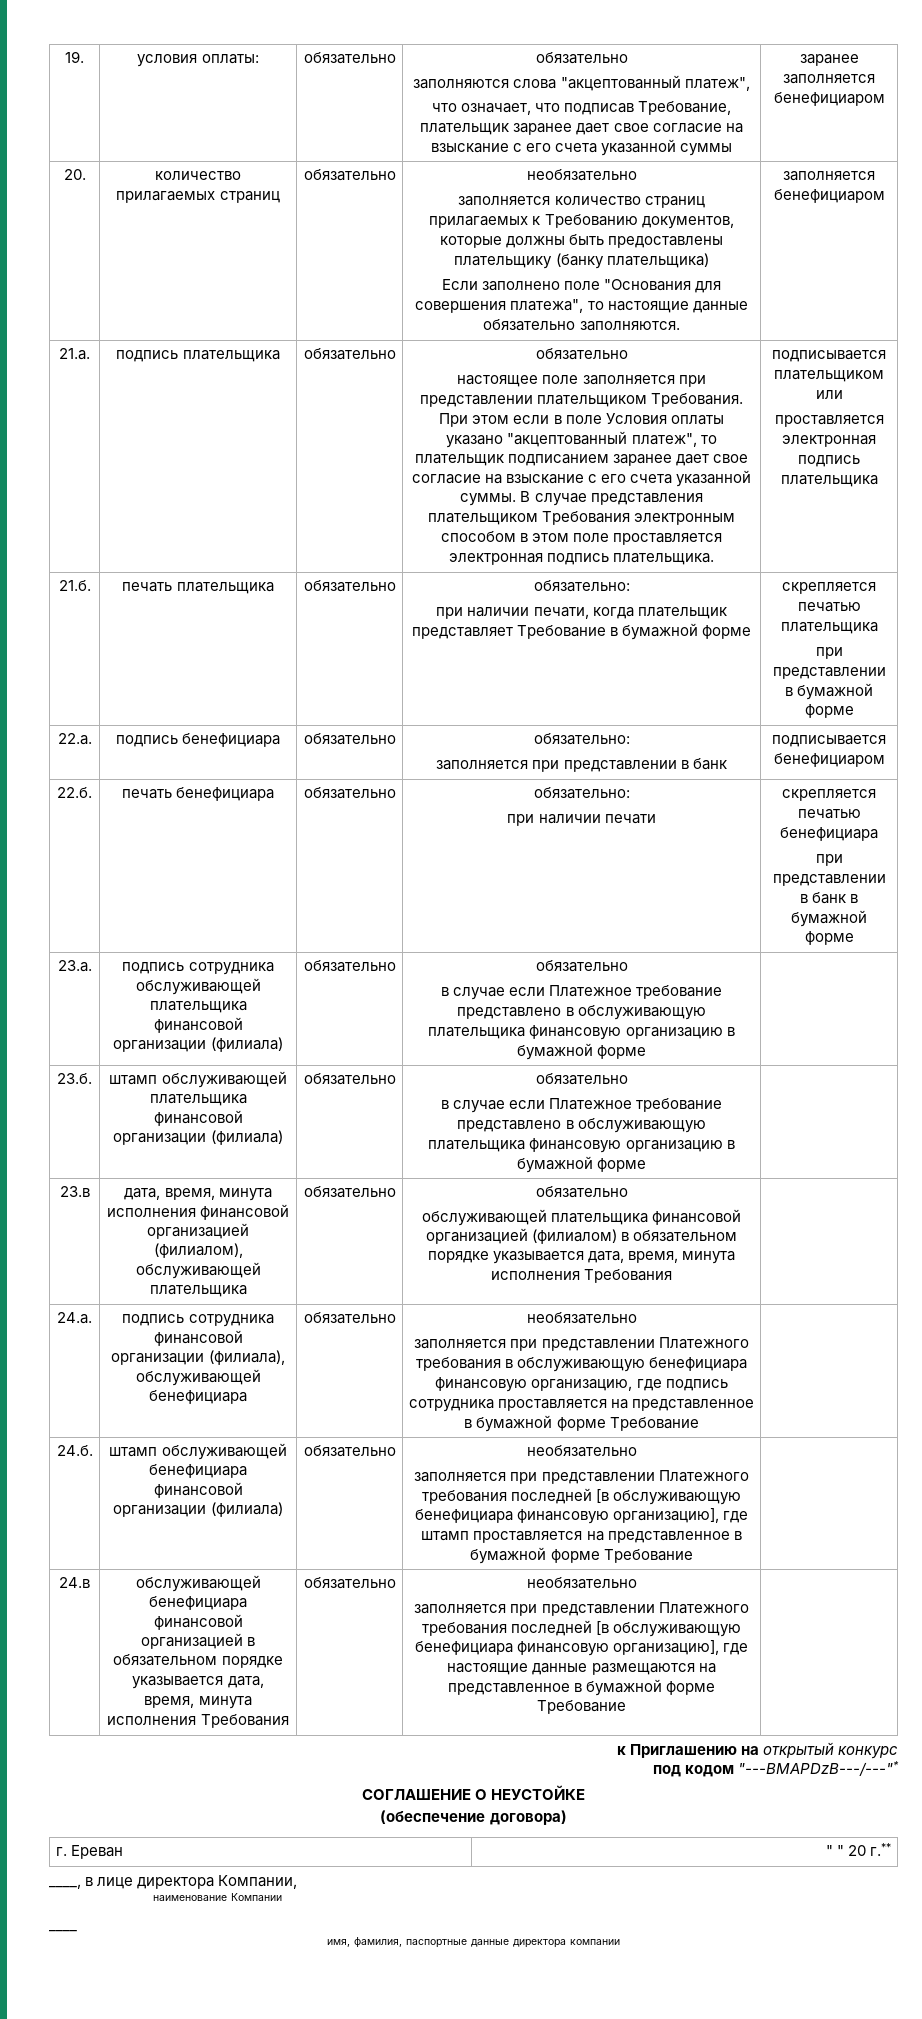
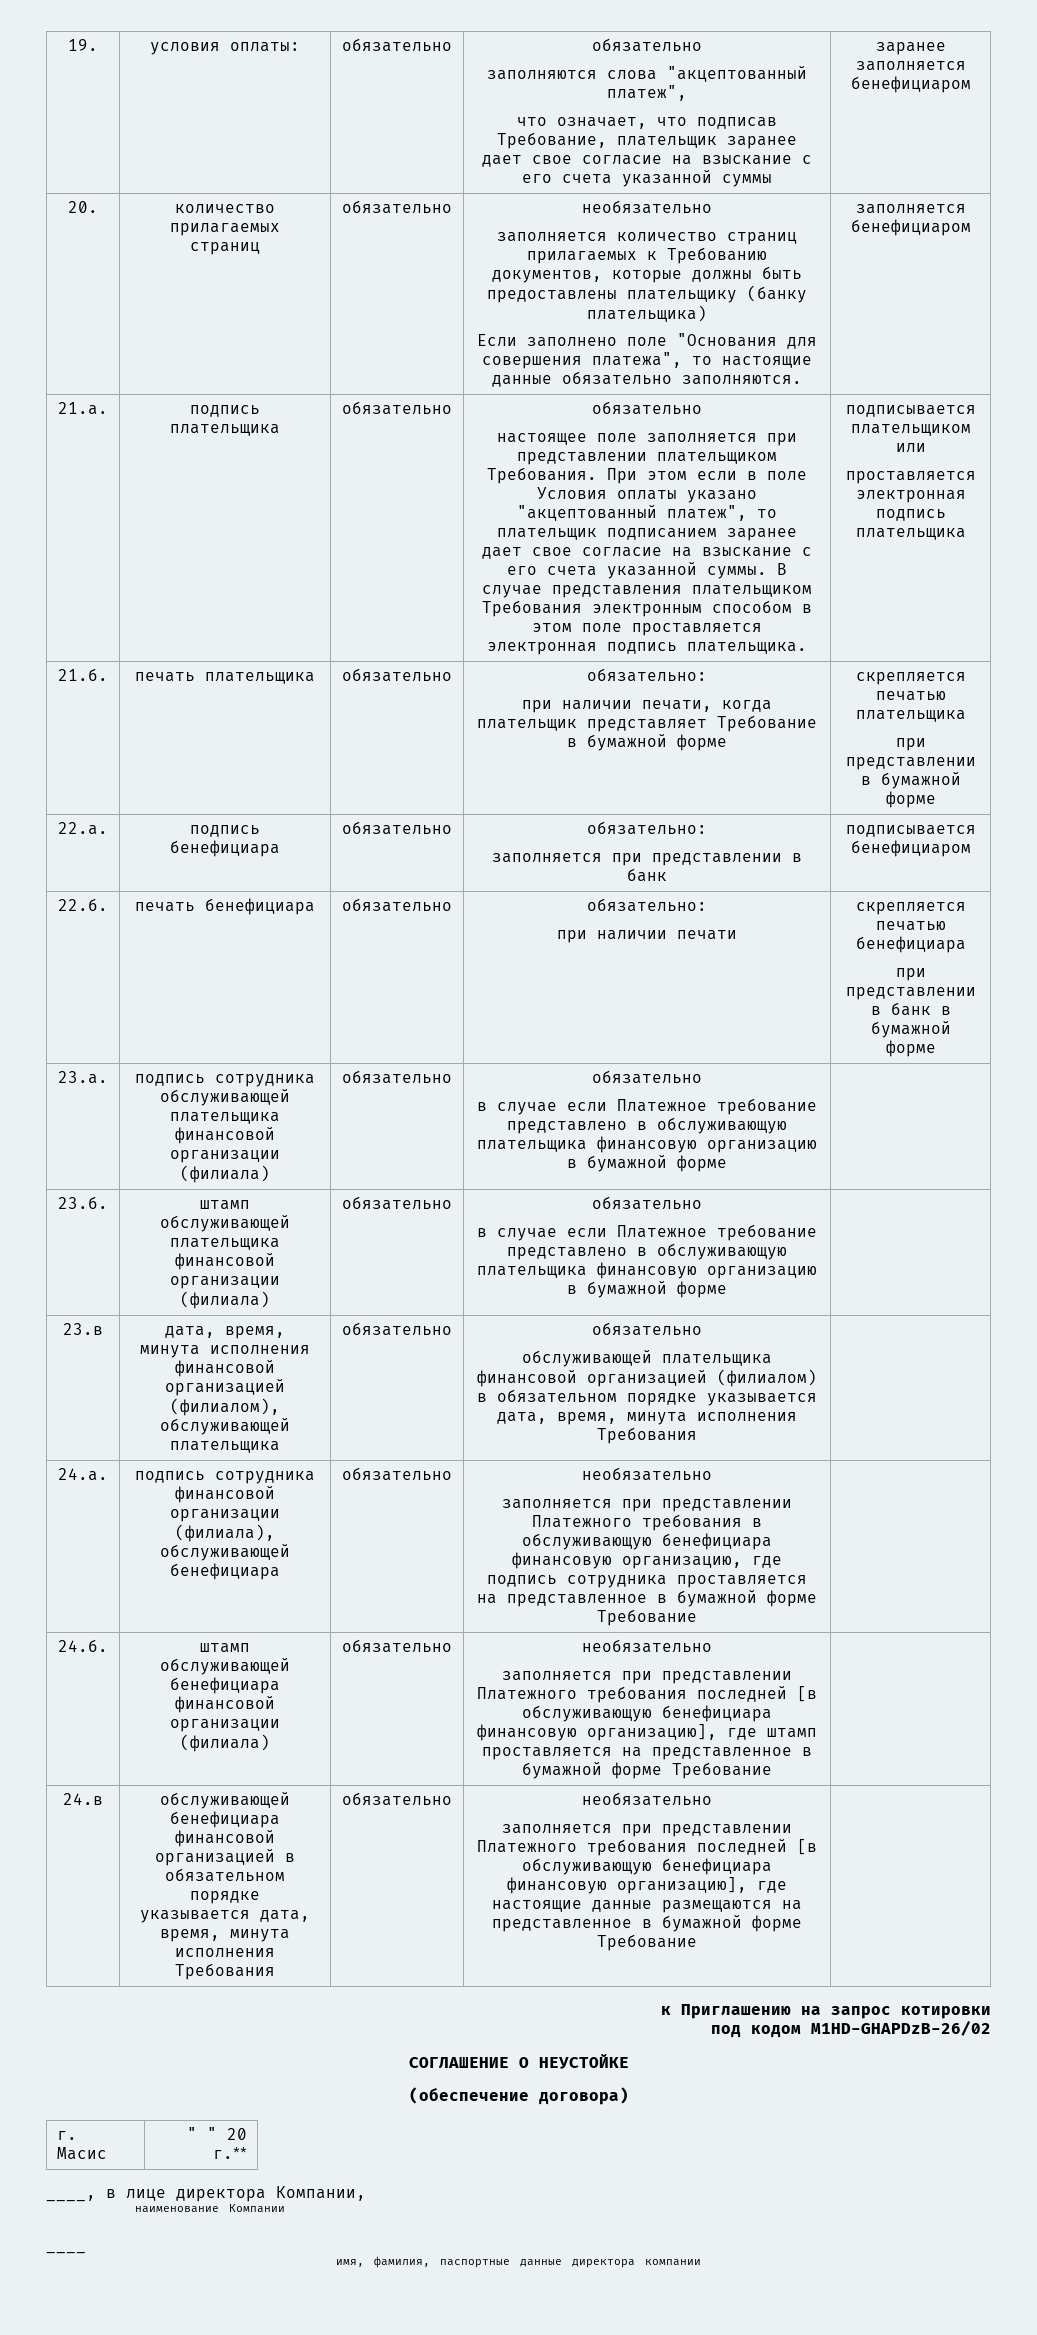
- к Приглашению на открытый конкурс
+ к Приглашению на запрос котировки
- под кодом "---BMAPDzB---/---"*
+ под кодом M1HD-GHAPDzB-26/02
- г. Ереван | " " 20 г.**
+ г. Масис | " " 20 г.**

